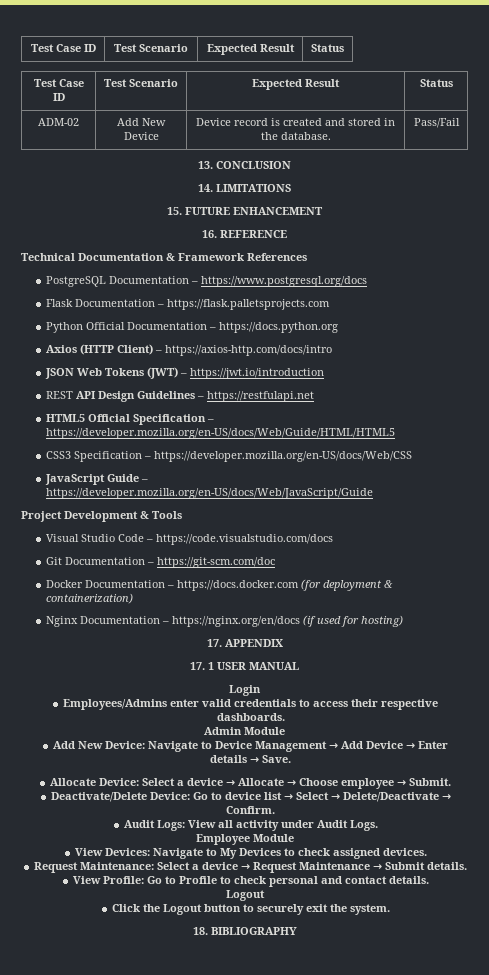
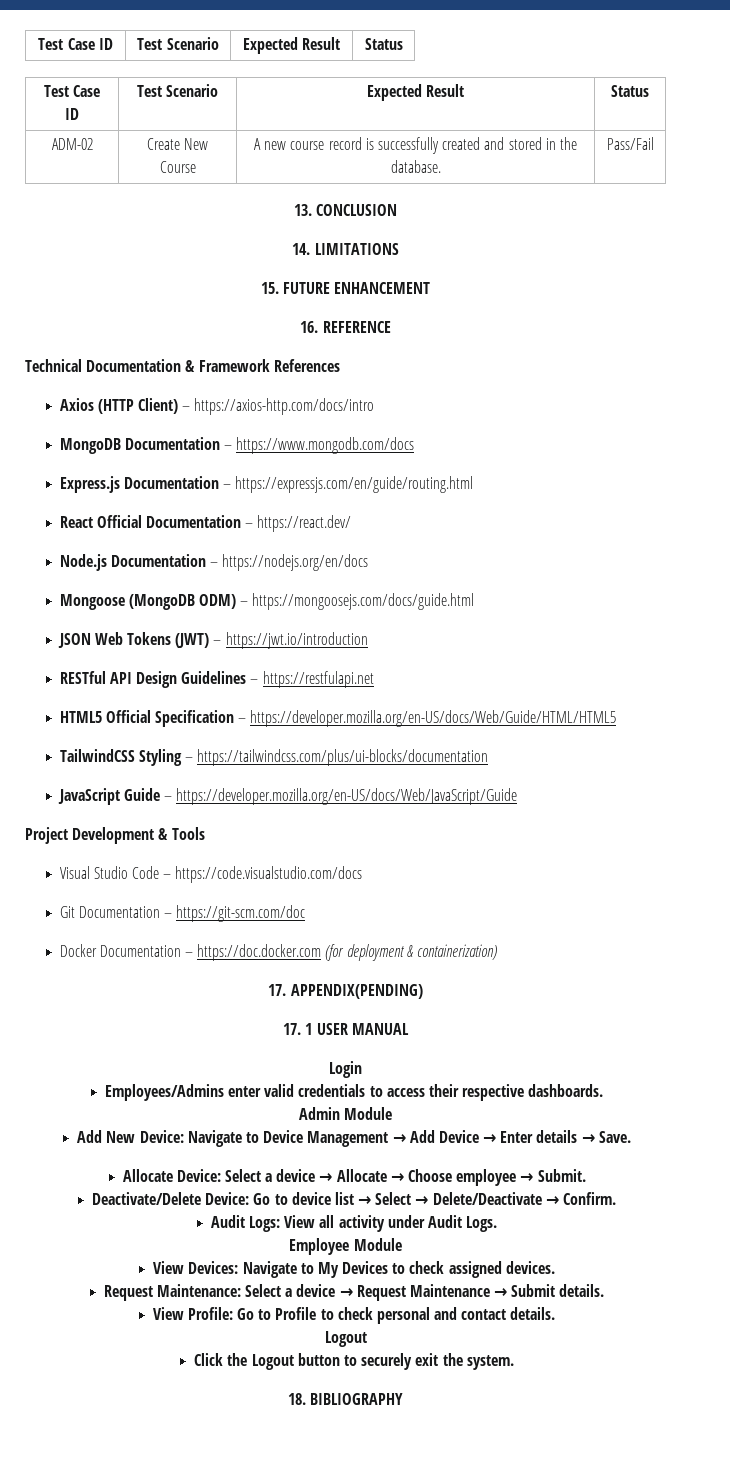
- ADM-02 | Add New Device | Device record is created and stored in the database. | Pass/Fail
+ ADM-02 | Create New Course | A new course record is successfully created and stored in the database. | Pass/Fail
- PostgreSQL Documentation – https://www.postgresql.org/docs
- Flask Documentation – https://flask.palletsprojects.com
- Python Official Documentation – https://docs.python.org
+ MongoDB Documentation – https://www.mongodb.com/docs
+ Express.js Documentation – https://expressjs.com/en/guide/routing.html
+ React Official Documentation – https://react.dev/
+ Node.js Documentation – https://nodejs.org/en/docs
+ Mongoose (MongoDB ODM) – https://mongoosejs.com/docs/guide.html
- REST API Design Guidelines – https://restfulapi.net
+ RESTful API Design Guidelines – https://restfulapi.net
- CSS3 Specification – https://developer.mozilla.org/en-US/docs/Web/CSS
+ TailwindCSS Styling – https://tailwindcss.com/plus/ui-blocks/documentation
- Docker Documentation – https://docs.docker.com (for deployment & containerization)
+ Docker Documentation – https://doc.docker.com (for deployment & containerization)
- Nginx Documentation – https://nginx.org/en/docs (if used for hosting)
- 17. APPENDIX
+ 17. APPENDIX(PENDING)

